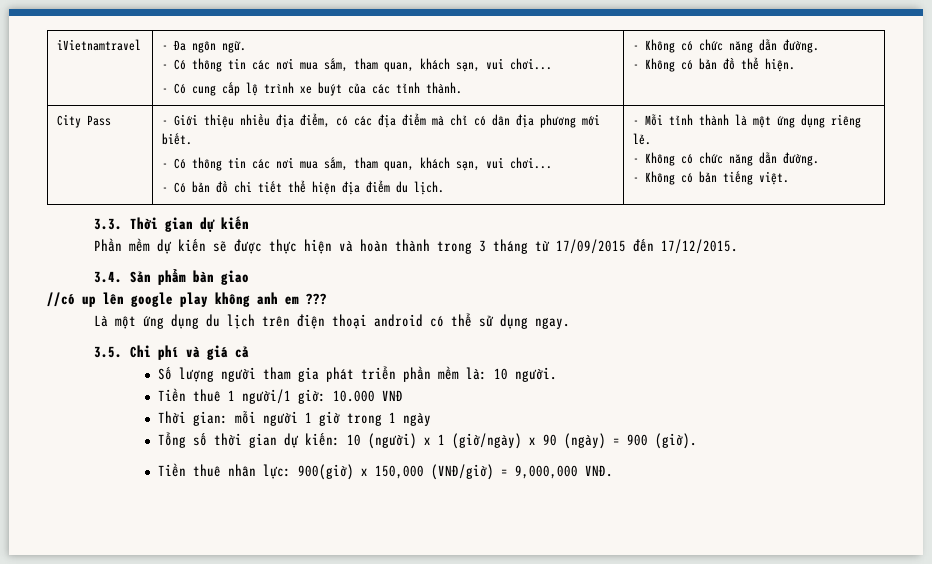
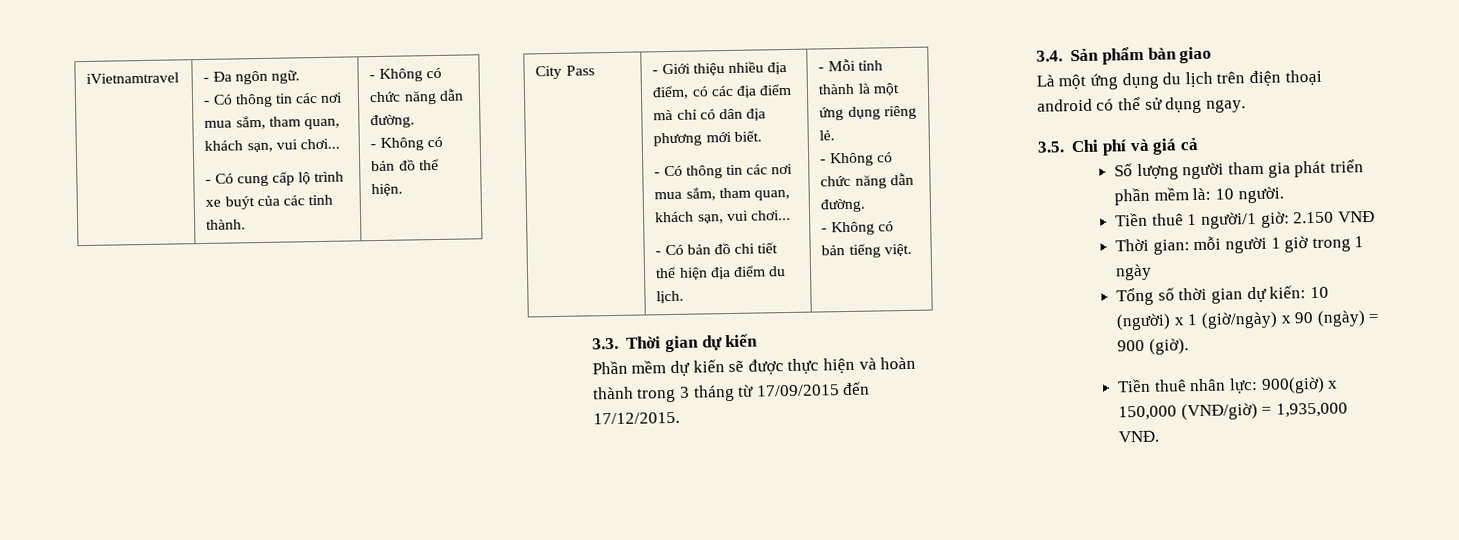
- //có up lên google play không anh em ???
- Tiền thuê 1 người/1 giờ: 10.000 VNĐ
+ Tiền thuê 1 người/1 giờ: 2.150 VNĐ
- Tiền thuê nhân lực: 900(giờ) x 150,000 (VNĐ/giờ) = 9,000,000 VNĐ.
+ Tiền thuê nhân lực: 900(giờ) x 150,000 (VNĐ/giờ) = 1,935,000 VNĐ.

